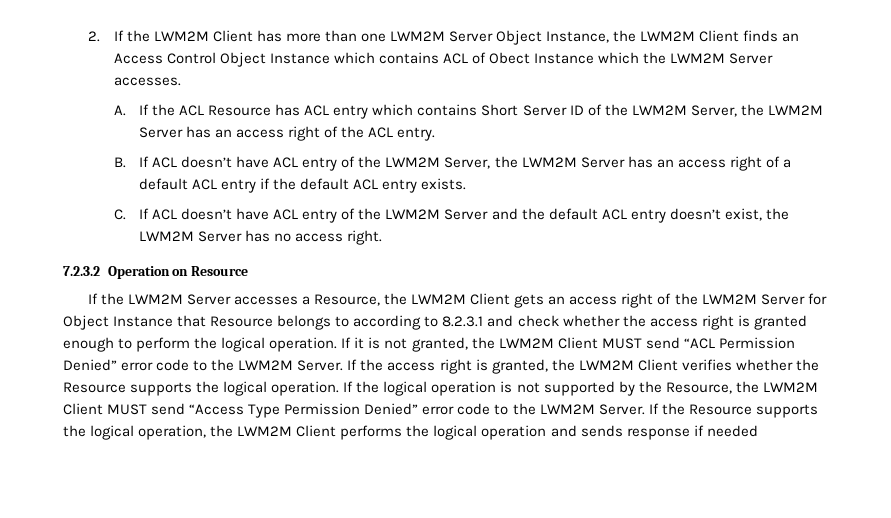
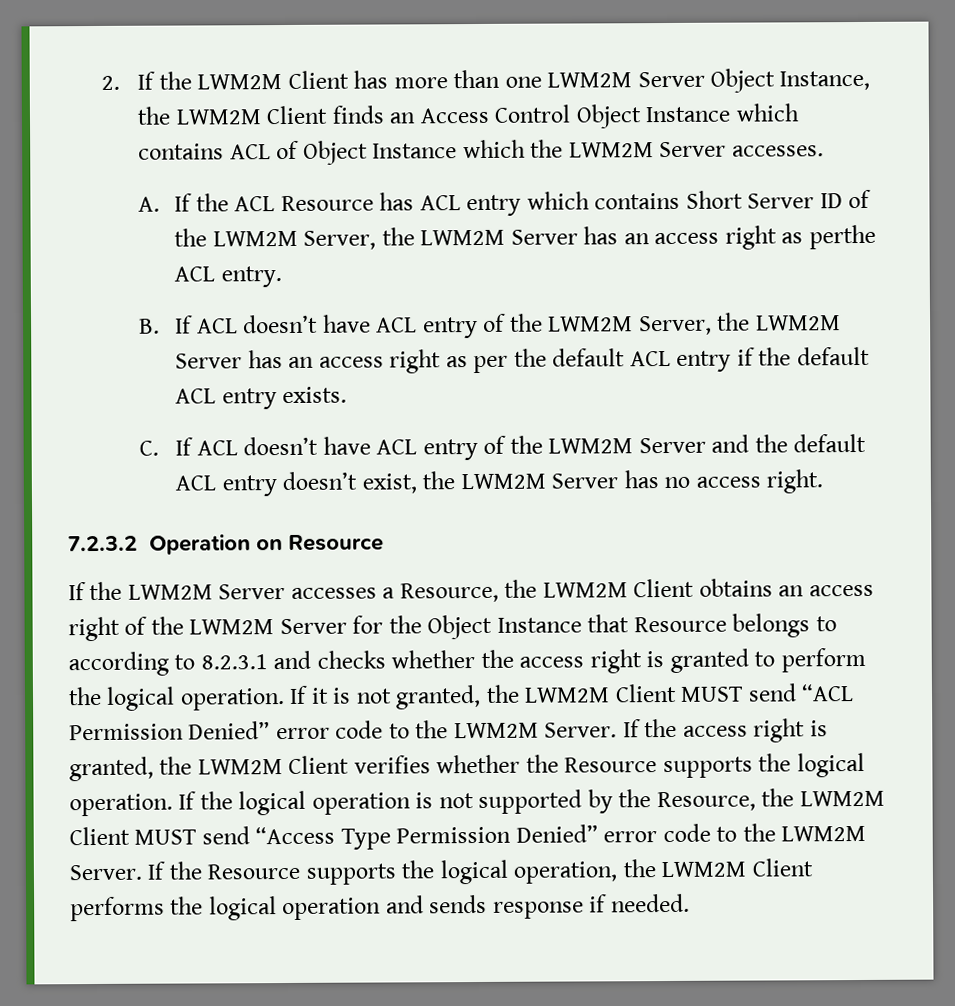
- 2. If the LWM2M Client has more than one LWM2M Server Object Instance, the LWM2M Client finds an Access Control Object Instance which contains ACL of Obect Instance which the LWM2M Server accesses.
+ 2. If the LWM2M Client has more than one LWM2M Server Object Instance, the LWM2M Client finds an Access Control Object Instance which contains ACL of Object Instance which the LWM2M Server accesses.
- A. If the ACL Resource has ACL entry which contains Short Server ID of the LWM2M Server, the LWM2M Server has an access right of the ACL entry.
+ A. If the ACL Resource has ACL entry which contains Short Server ID of the LWM2M Server, the LWM2M Server has an access right as perthe ACL entry.
- B. If ACL doesn’t have ACL entry of the LWM2M Server, the LWM2M Server has an access right of a default ACL entry if the default ACL entry exists.
+ B. If ACL doesn’t have ACL entry of the LWM2M Server, the LWM2M Server has an access right as per the default ACL entry if the default ACL entry exists.
- If the LWM2M Server accesses a Resource, the LWM2M Client gets an access right of the LWM2M Server for Object Instance that Resource belongs to according to 8.2.3.1 and check whether the access right is granted enough to perform the logical operation.
+ If the LWM2M Server accesses a Resource, the LWM2M Client obtains an access right of the LWM2M Server for the Object Instance that Resource belongs to according to 8.2.3.1 and checks whether the access right is granted to perform the logical operation.
- If the Resource supports the logical operation, the LWM2M Client performs the logical operation and sends response if needed
+ If the Resource supports the logical operation, the LWM2M Client performs the logical operation and sends response if needed.

